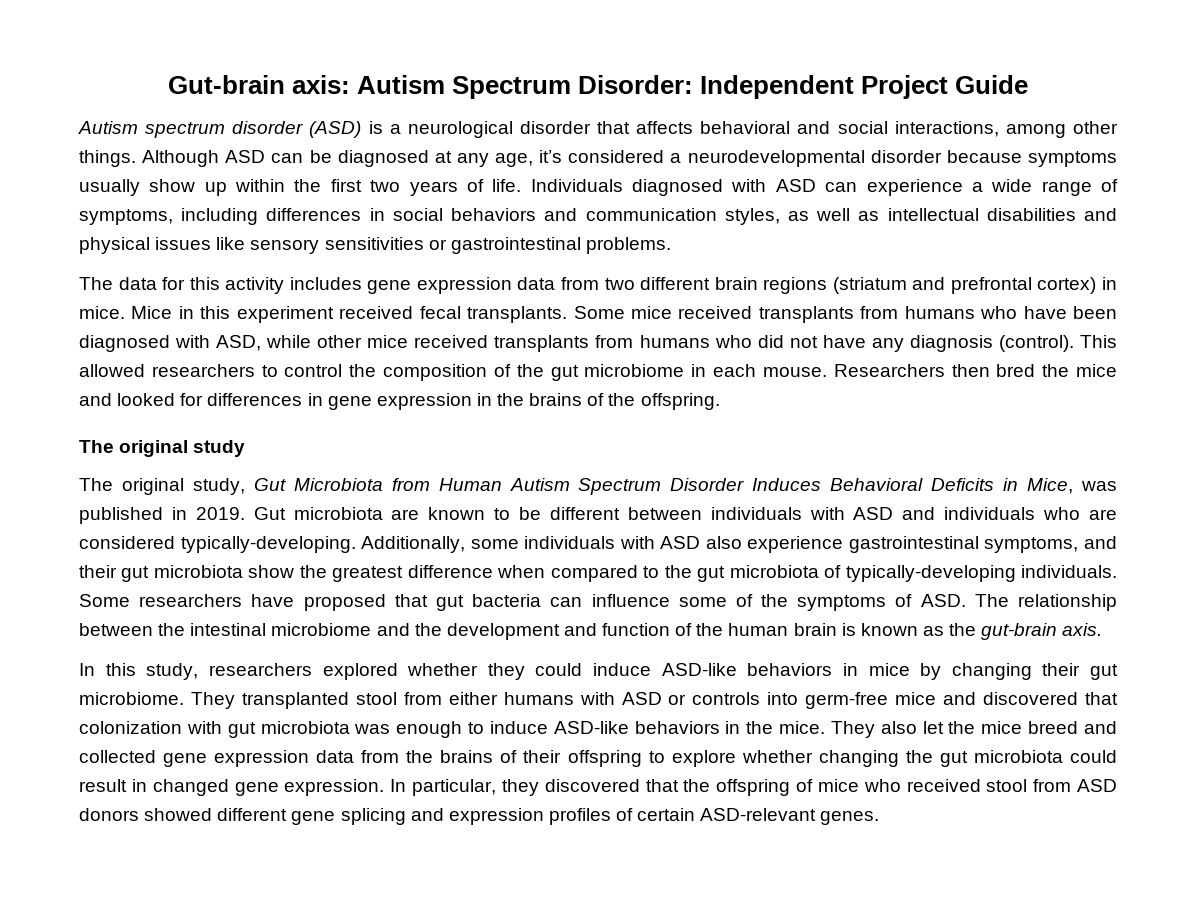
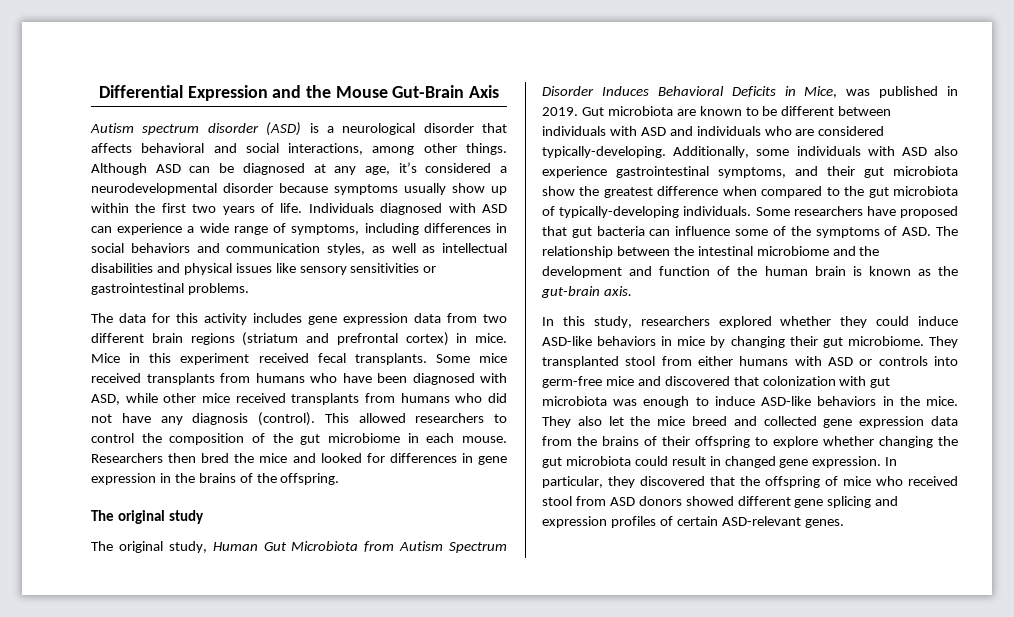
- Gut-brain axis: Autism Spectrum Disorder: Independent Project Guide
+ Differential Expression and the Mouse Gut-Brain Axis
- The original study, Gut Microbiota from Human Autism Spectrum Disorder Induces Behavioral Deficits in Mice, was published in 2019.
+ The original study, Human Gut Microbiota from Autism Spectrum Disorder Induces Behavioral Deficits in Mice, was published in 2019.

